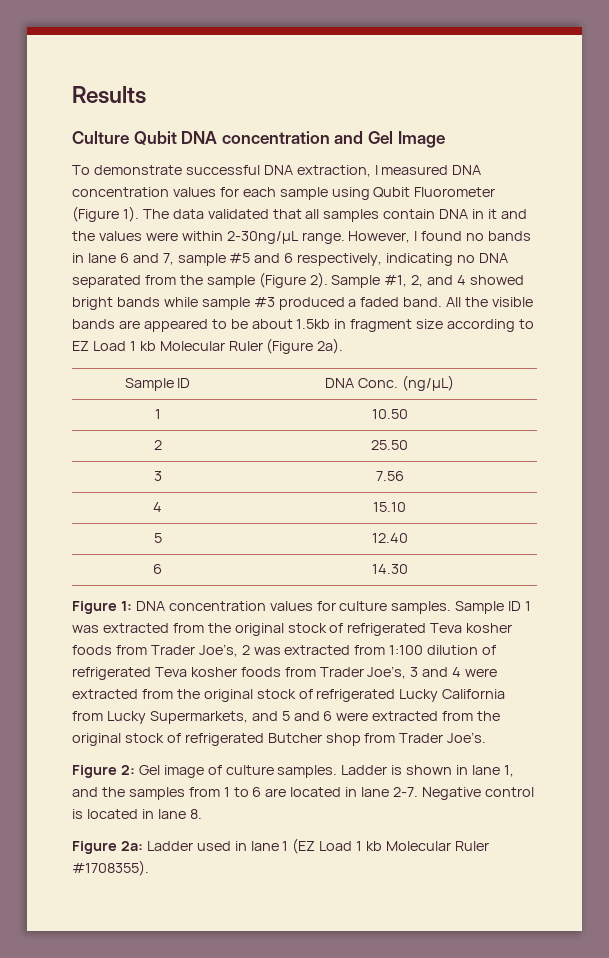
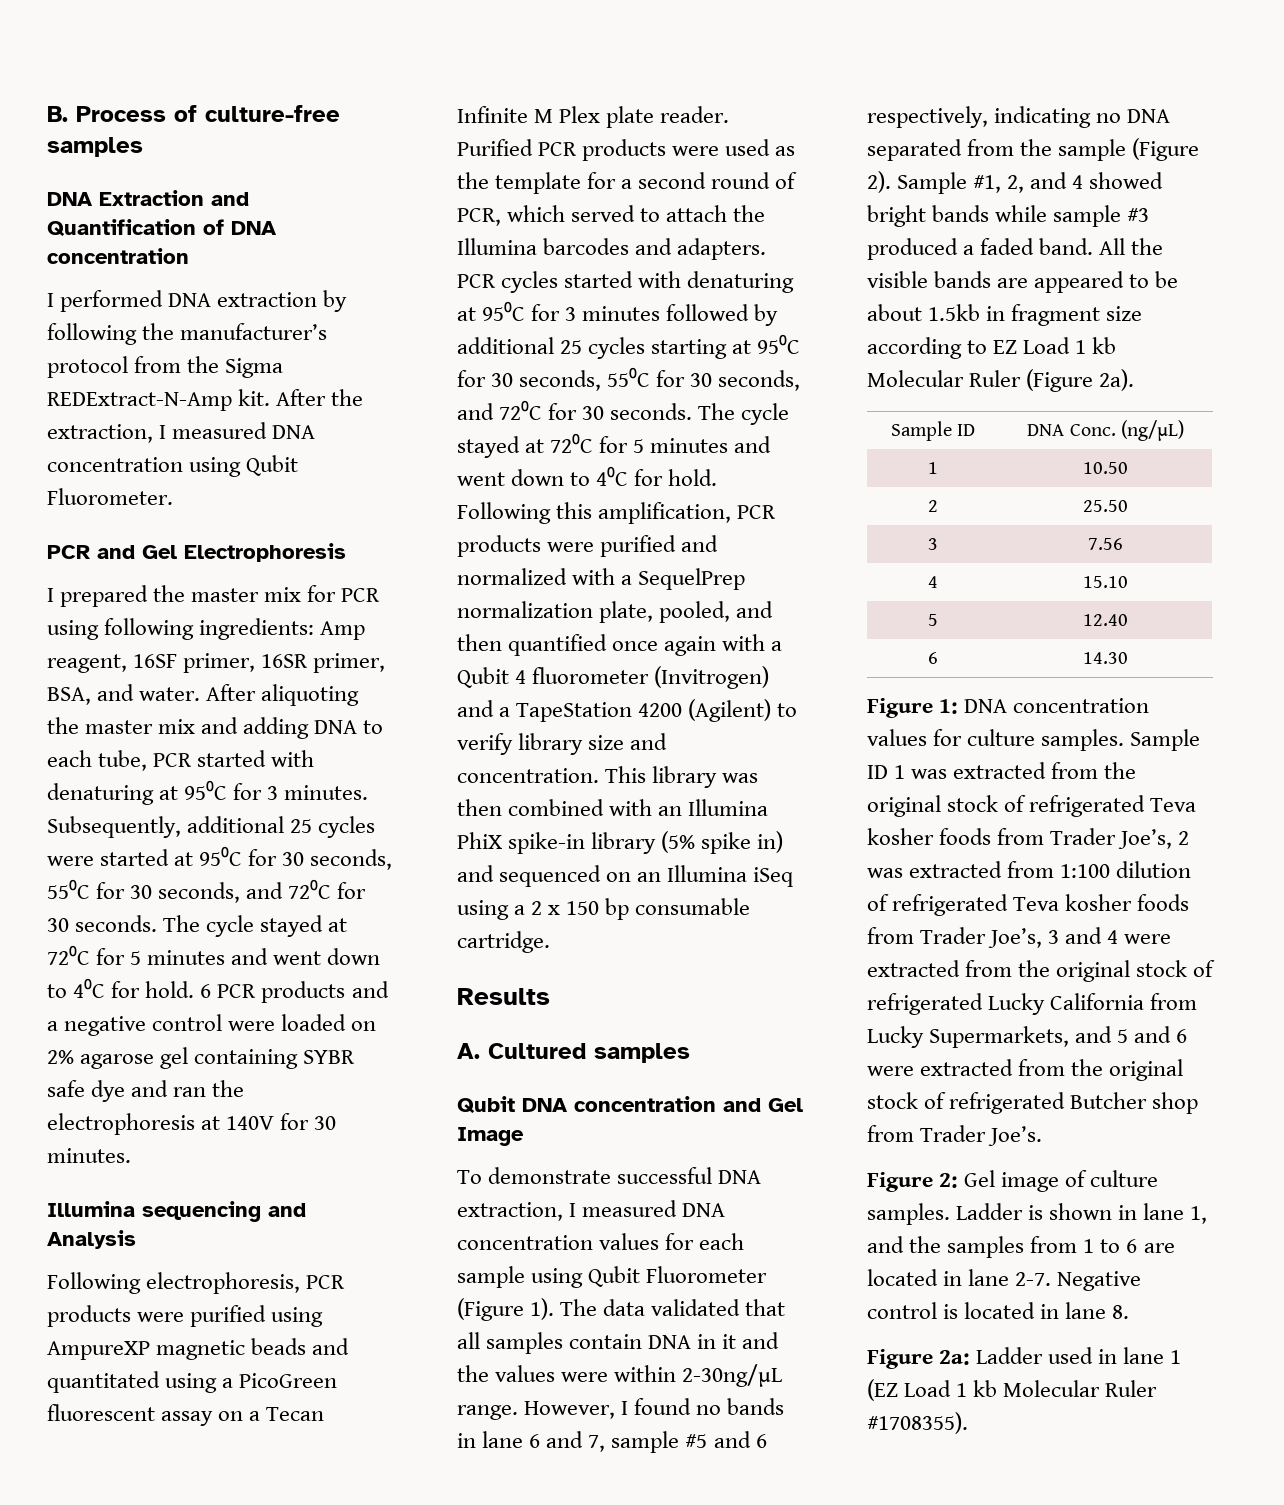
+ B. Process of culture-free samples
+ DNA Extraction and Quantification of DNA concentration
+ I performed DNA extraction by following the manufacturer’s protocol from the Sigma REDExtract-N-Amp kit. After the extraction, I measured DNA concentration using Qubit Fluorometer.
+ PCR and Gel Electrophoresis
+ I prepared the master mix for PCR using following ingredients: Amp reagent, 16SF primer, 16SR primer, BSA, and water. After aliquoting the master mix and adding DNA to each tube, PCR started with denaturing at 95⁰C for 3 minutes. Subsequently, additional 25 cycles were started at 95⁰C for 30 seconds, 55⁰C for 30 seconds, and 72⁰C for 30 seconds. The cycle stayed at 72⁰C for 5 minutes and went down to 4⁰C for hold. 6 PCR products and a negative control were loaded on 2% agarose gel containing SYBR safe dye and ran the electrophoresis at 140V for 30 minutes.
+ Illumina sequencing and Analysis
+ Following electrophoresis, PCR products were purified using AmpureXP magnetic beads and quantitated using a PicoGreen fluorescent assay on a Tecan Infinite M Plex plate reader. Purified PCR products were used as the template for a second round of PCR, which served to attach the Illumina barcodes and adapters. PCR cycles started with denaturing at 95⁰C for 3 minutes followed by additional 25 cycles starting at 95⁰C for 30 seconds, 55⁰C for 30 seconds, and 72⁰C for 30 seconds. The cycle stayed at 72⁰C for 5 minutes and went down to 4⁰C for hold. Following this amplification, PCR products were purified and normalized with a SequelPrep normalization plate, pooled, and then quantified once again with a Qubit 4 fluorometer (Invitrogen) and a TapeStation 4200 (Agilent) to verify library size and concentration. This library was then combined with an Illumina PhiX spike-in library (5% spike in) and sequenced on an Illumina iSeq using a 2 x 150 bp consumable cartridge.
  Results
- Culture Qubit DNA concentration and Gel Image
+ A. Cultured samples
+ Qubit DNA concentration and Gel Image

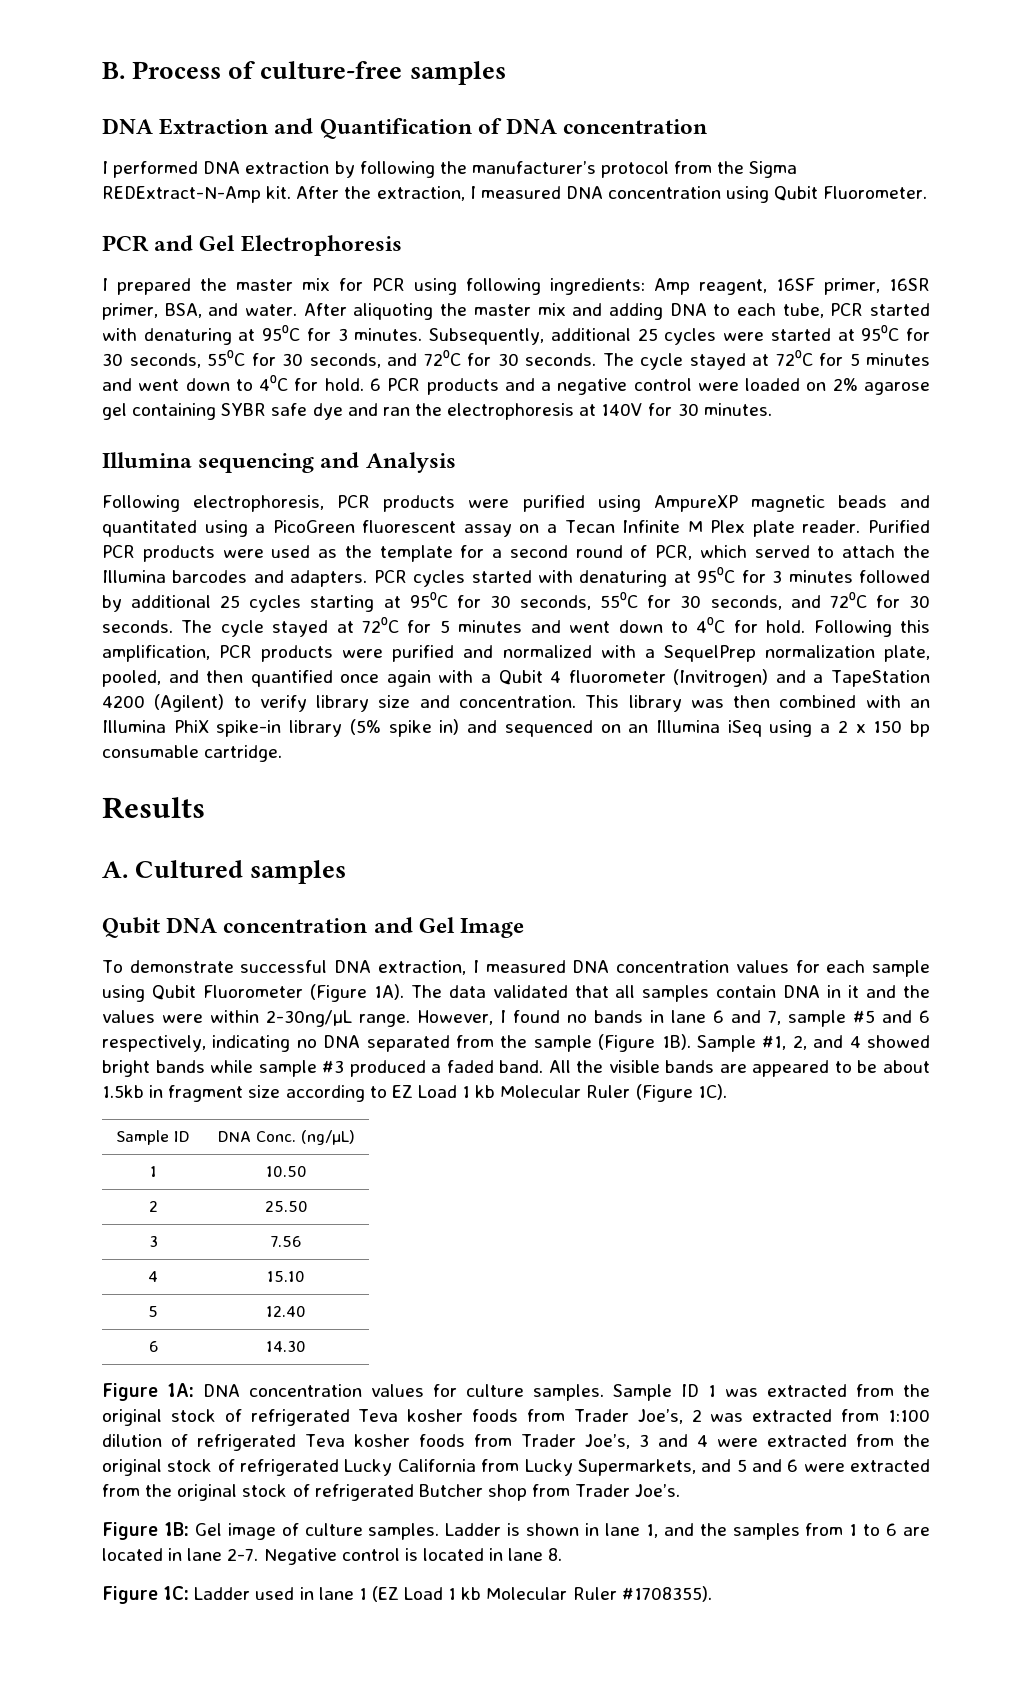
- To demonstrate successful DNA extraction, I measured DNA concentration values for each sample using Qubit Fluorometer (Figure 1).
+ To demonstrate successful DNA extraction, I measured DNA concentration values for each sample using Qubit Fluorometer (Figure 1A).
- However, I found no bands in lane 6 and 7, sample #5 and 6 respectively, indicating no DNA separated from the sample (Figure 2).
+ However, I found no bands in lane 6 and 7, sample #5 and 6 respectively, indicating no DNA separated from the sample (Figure 1B).
- All the visible bands are appeared to be about 1.5kb in fragment size according to EZ Load 1 kb Molecular Ruler (Figure 2a).
+ All the visible bands are appeared to be about 1.5kb in fragment size according to EZ Load 1 kb Molecular Ruler (Figure 1C).
- Figure 1: DNA concentration values for culture samples.
+ Figure 1A: DNA concentration values for culture samples.
- Figure 2: Gel image of culture samples.
+ Figure 1B: Gel image of culture samples.
- Figure 2a: Ladder used in lane 1 (EZ Load 1 kb Molecular Ruler #1708355).
+ Figure 1C: Ladder used in lane 1 (EZ Load 1 kb Molecular Ruler #1708355).

